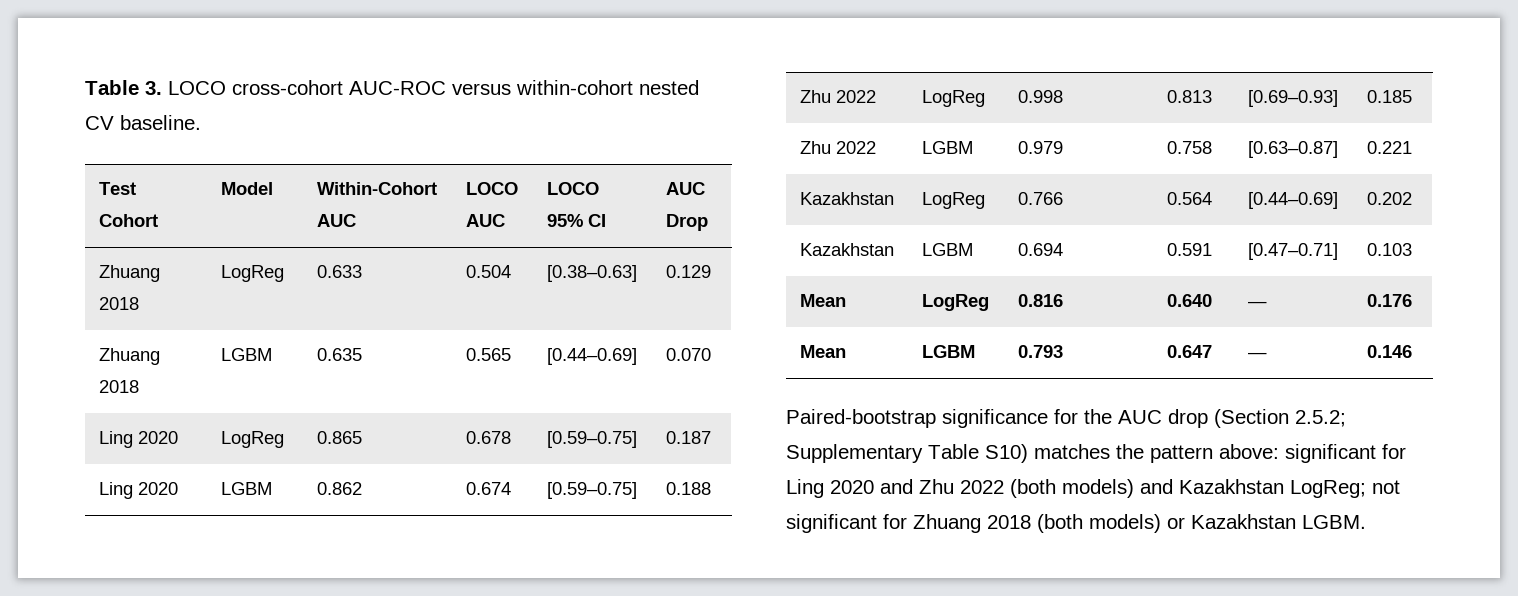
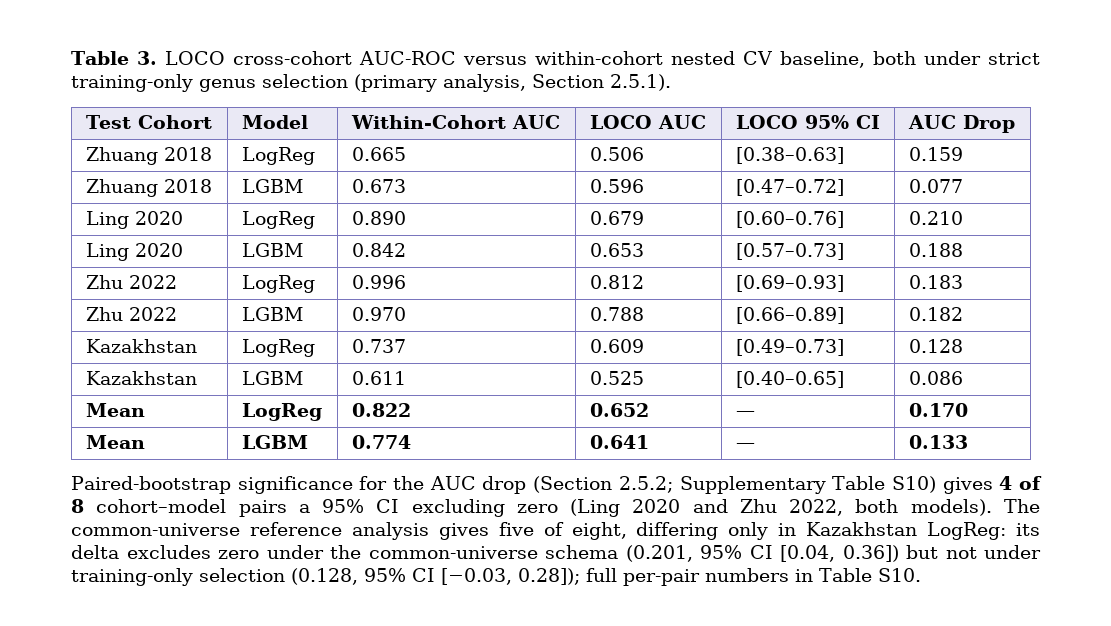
- Table 3. LOCO cross-cohort AUC-ROC versus within-cohort nested CV baseline.
+ Table 3. LOCO cross-cohort AUC-ROC versus within-cohort nested CV baseline, both under strict training-only genus selection (primary analysis, Section 2.5.1).
- Zhuang 2018 | LogReg | 0.633 | 0.504 | [0.38–0.63] | 0.129
+ Zhuang 2018 | LogReg | 0.665 | 0.506 | [0.38–0.63] | 0.159
- Zhuang 2018 | LGBM | 0.635 | 0.565 | [0.44–0.69] | 0.070
+ Zhuang 2018 | LGBM | 0.673 | 0.596 | [0.47–0.72] | 0.077
- Ling 2020 | LogReg | 0.865 | 0.678 | [0.59–0.75] | 0.187
+ Ling 2020 | LogReg | 0.890 | 0.679 | [0.60–0.76] | 0.210
- Ling 2020 | LGBM | 0.862 | 0.674 | [0.59–0.75] | 0.188
+ Ling 2020 | LGBM | 0.842 | 0.653 | [0.57–0.73] | 0.188
- Zhu 2022 | LogReg | 0.998 | 0.813 | [0.69–0.93] | 0.185
+ Zhu 2022 | LogReg | 0.996 | 0.812 | [0.69–0.93] | 0.183
- Zhu 2022 | LGBM | 0.979 | 0.758 | [0.63–0.87] | 0.221
- Kazakhstan | LogReg | 0.766 | 0.564 | [0.44–0.69] | 0.202
- Kazakhstan | LGBM | 0.694 | 0.591 | [0.47–0.71] | 0.103
+ Zhu 2022 | LGBM | 0.970 | 0.788 | [0.66–0.89] | 0.182
+ Kazakhstan | LogReg | 0.737 | 0.609 | [0.49–0.73] | 0.128
+ Kazakhstan | LGBM | 0.611 | 0.525 | [0.40–0.65] | 0.086
- Mean | LogReg | 0.816 | 0.640 | — | 0.176
+ Mean | LogReg | 0.822 | 0.652 | — | 0.170
- Mean | LGBM | 0.793 | 0.647 | — | 0.146
+ Mean | LGBM | 0.774 | 0.641 | — | 0.133
- Paired-bootstrap significance for the AUC drop (Section 2.5.2; Supplementary Table S10) matches the pattern above: significant for Ling 2020 and Zhu 2022 (both models) and Kazakhstan LogReg; not significant for Zhuang 2018 (both models) or Kazakhstan LGBM.
+ Paired-bootstrap significance for the AUC drop (Section 2.5.2; Supplementary Table S10) gives 4 of 8 cohort–model pairs a 95% CI excluding zero (Ling 2020 and Zhu 2022, both models). The common-universe reference analysis gives five of eight, differing only in Kazakhstan LogReg: its delta excludes zero under the common-universe schema (0.201, 95% CI [0.04, 0.36]) but not under training-only selection (0.128, 95% CI [−0.03, 0.28]); full per-pair numbers in Table S10.

